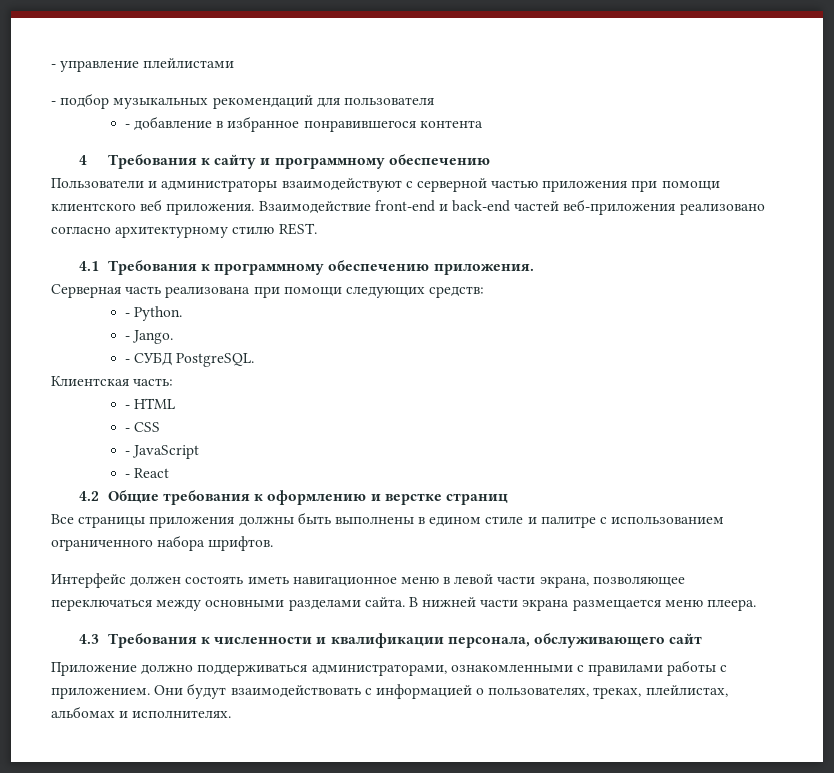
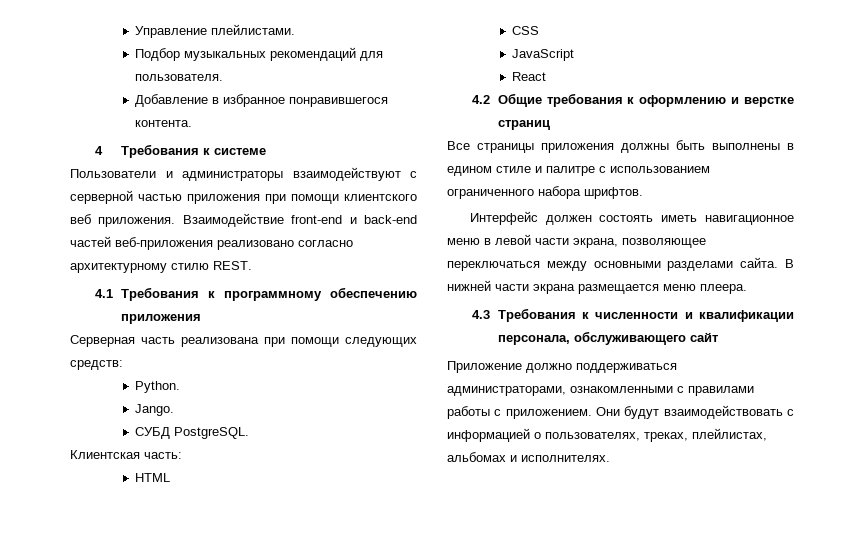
- - управление плейлистами
- - подбор музыкальных рекомендаций для пользователя
- - добавление в избранное понравившегося контента
+ Управление плейлистами.
+ Подбор музыкальных рекомендаций для пользователя.
+ Добавление в избранное понравившегося контента.
- 4 Требования к сайту и программному обеспечению
+ 4 Требования к системе
- 4.1 Требования к программному обеспечению приложения.
+ 4.1 Требования к программному обеспечению приложения
- - Python.
+ Python.
- - Jango.
+ Jango.
- - СУБД PostgreSQL.
+ СУБД PostgreSQL.
- - HTML
+ HTML
- - CSS
+ CSS
- - JavaScript
+ JavaScript
- - React
+ React

